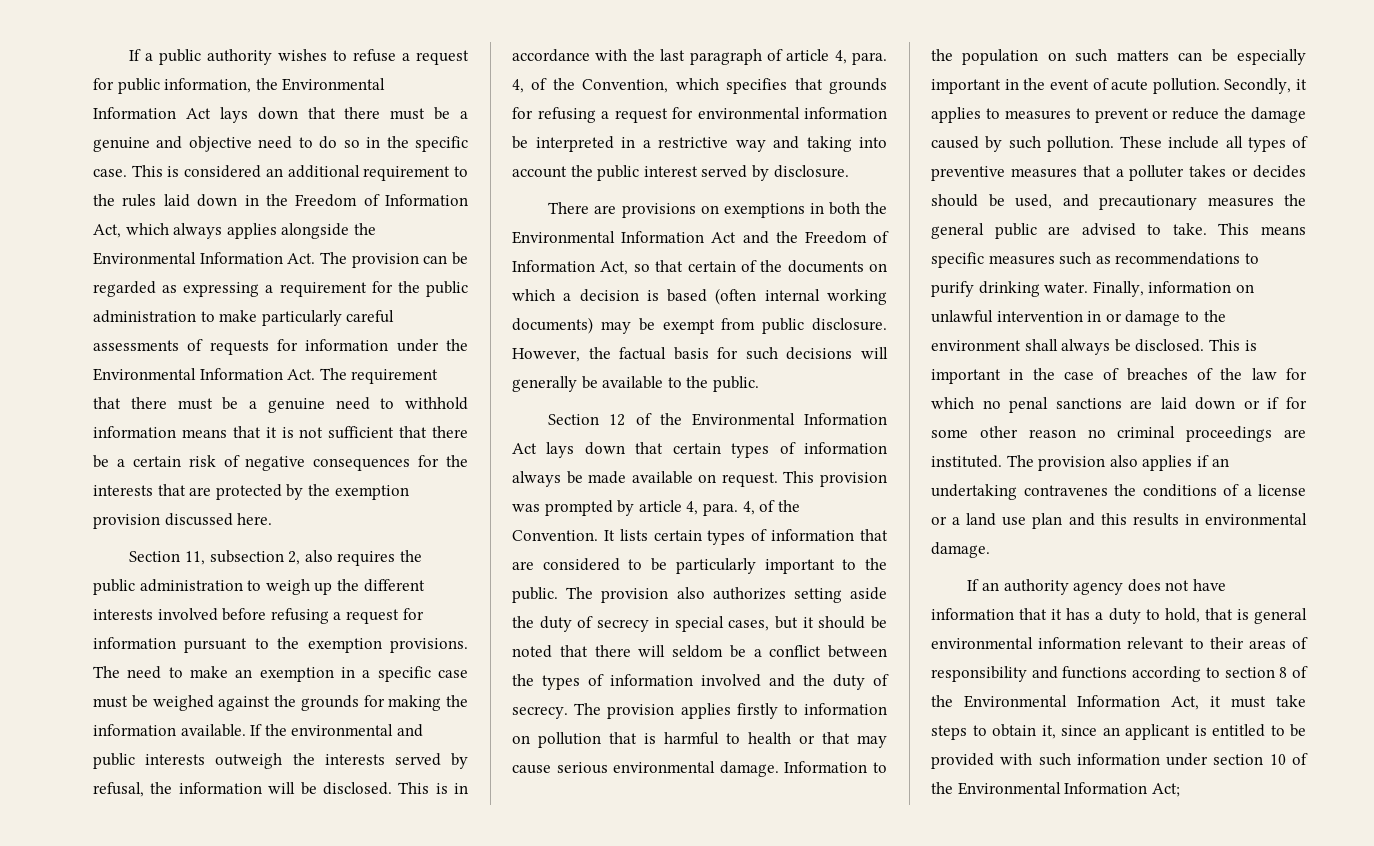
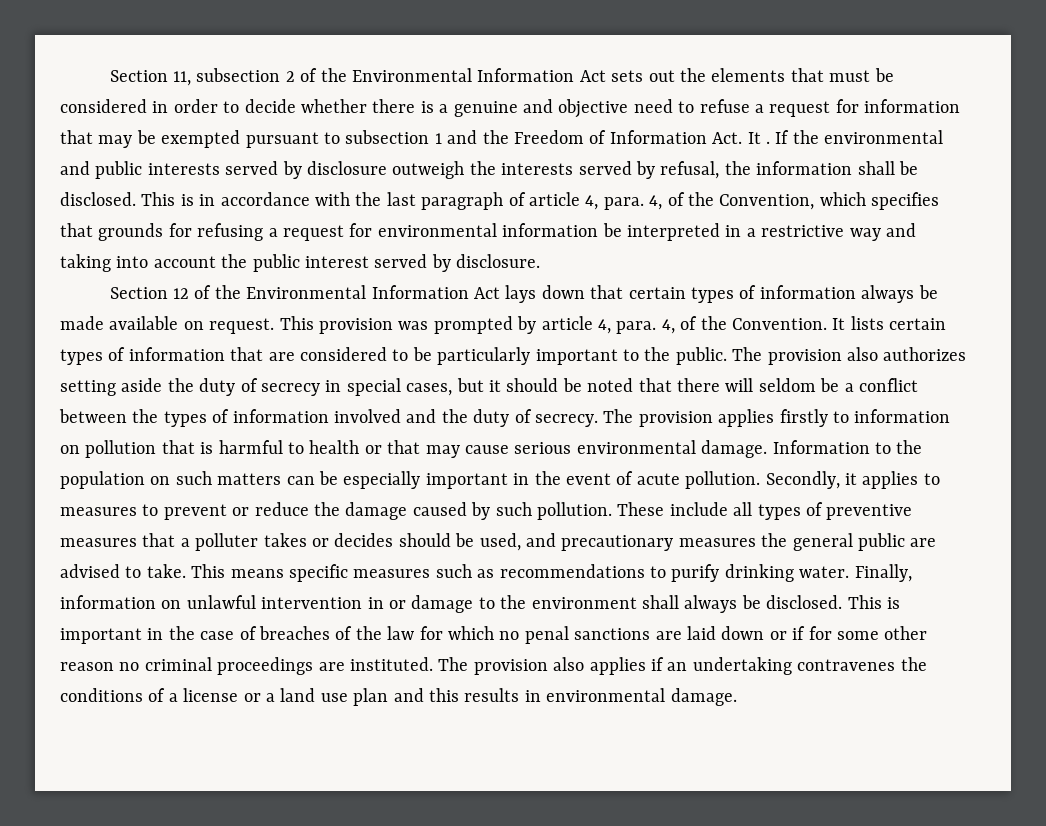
- If a public authority wishes to refuse a request for public information, the Environmental Information Act lays down that there must be a genuine and objective need to do so in the specific case. This is considered an additional requirement to the rules laid down in the Freedom of Information Act, which always applies alongside the Environmental Information Act. The provision can be regarded as expressing a requirement for the public administration to make particularly careful assessments of requests for information under the Environmental Information Act. The requirement that there must be a genuine need to withhold information means that it is not sufficient that there be a certain risk of negative consequences for the interests that are protected by the exemption provision discussed here.
- Section 11, subsection 2, also requires the public administration to weigh up the different interests involved before refusing a request for information pursuant to the exemption provisions. The need to make an exemption in a specific case must be weighed against the grounds for making the information available.
+ Section 11, subsection 2 of the Environmental Information Act sets out the elements that must be considered in order to decide whether there is a genuine and objective need to refuse a request for information that may be exempted pursuant to subsection 1 and the Freedom of Information Act. It .
- If the environmental and public interests outweigh the interests served by refusal, the information will be disclosed.
+ If the environmental and public interests served by disclosure outweigh the interests served by refusal, the information shall be disclosed.
- There are provisions on exemptions in both the Environmental Information Act and the Freedom of Information Act, so that certain of the documents on which a decision is based (often internal working documents) may be exempt from public disclosure. However, the factual basis for such decisions will generally be available to the public.
- If an authority agency does not have information that it has a duty to hold, that is general environmental information relevant to their areas of responsibility and functions according to section 8 of the Environmental Information Act, it must take steps to obtain it, since an applicant is entitled to be provided with such information under section 10 of the Environmental Information Act;

